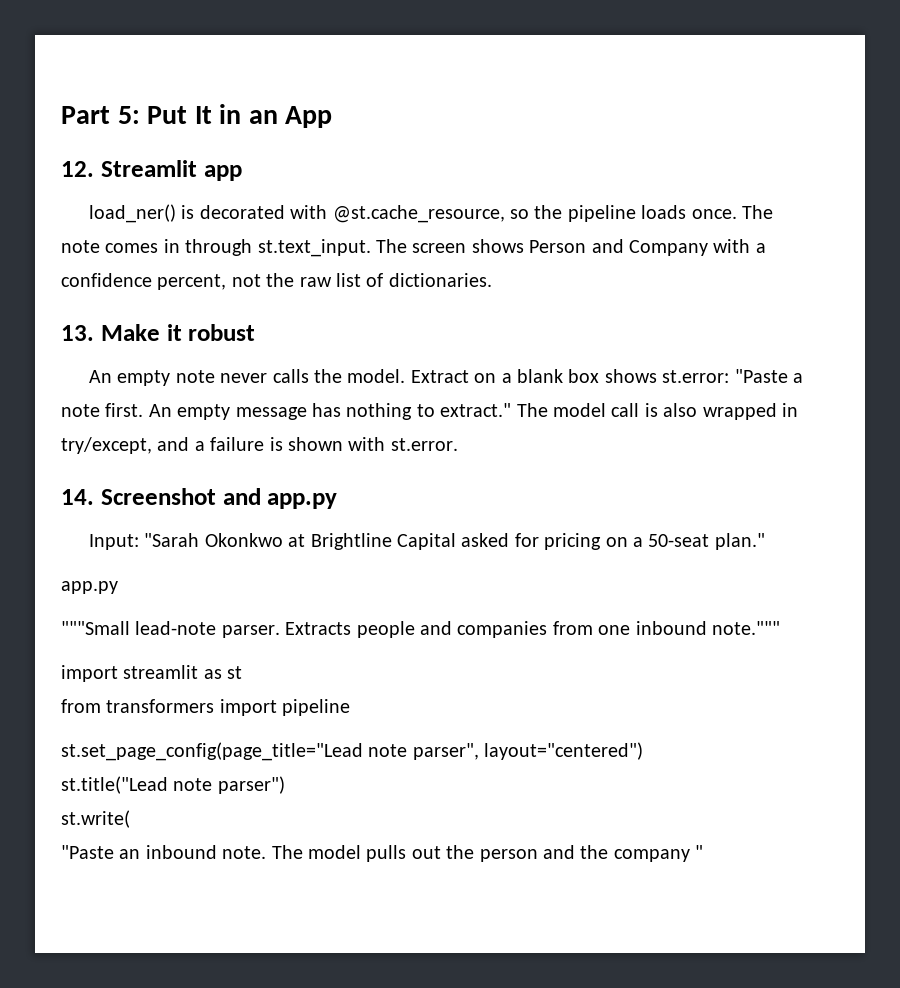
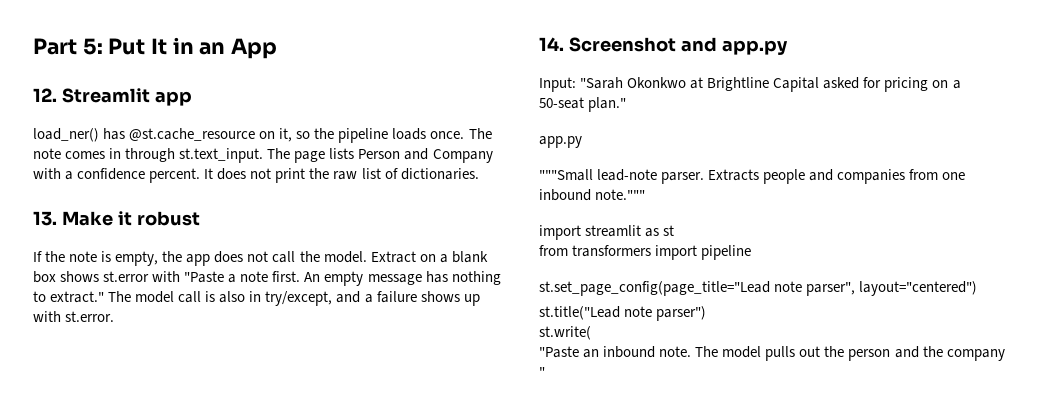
- load_ner() is decorated with @st.cache_resource, so the pipeline loads once.
+ load_ner() has @st.cache_resource on it, so the pipeline loads once.
- The note comes in through st.text_input. The screen shows Person and Company with a confidence percent, not the raw list of dictionaries.
+ The note comes in through st.text_input. The page lists Person and Company with a confidence percent. It does not print the raw list of dictionaries.
- An empty note never calls the model.
+ If the note is empty, the app does not call the model.
- Extract on a blank box shows st.error: "Paste a note first.
+ Extract on a blank box shows st.error with "Paste a note first.
- The model call is also wrapped in try/except, and a failure is shown with st.error.
+ The model call is also in try/except, and a failure shows up with st.error.

